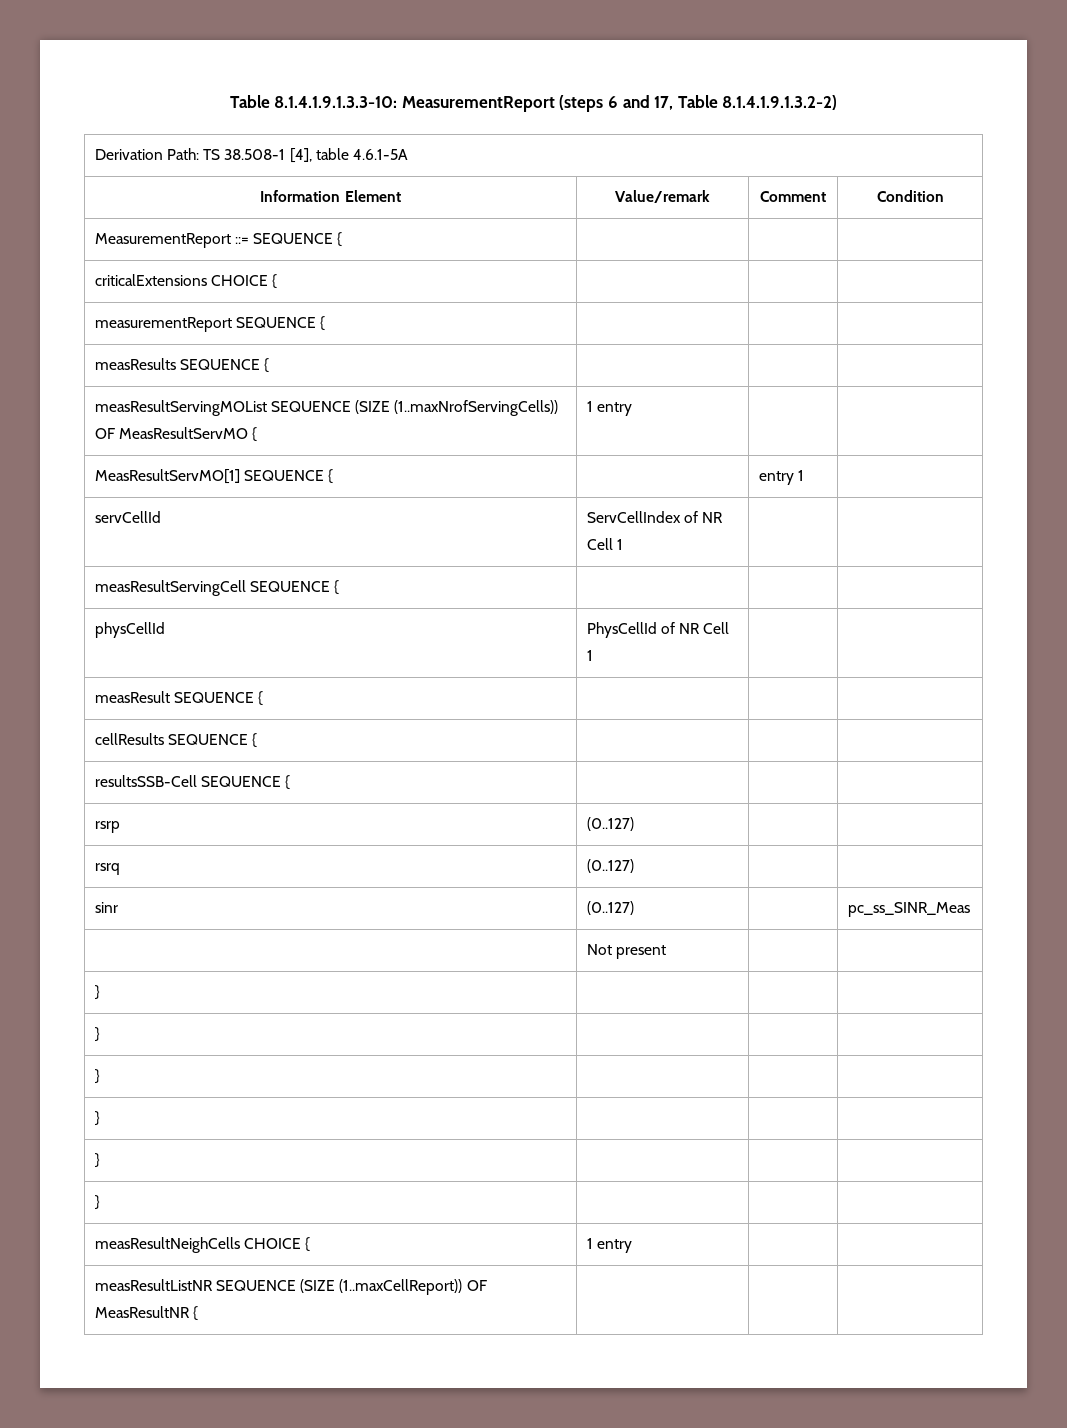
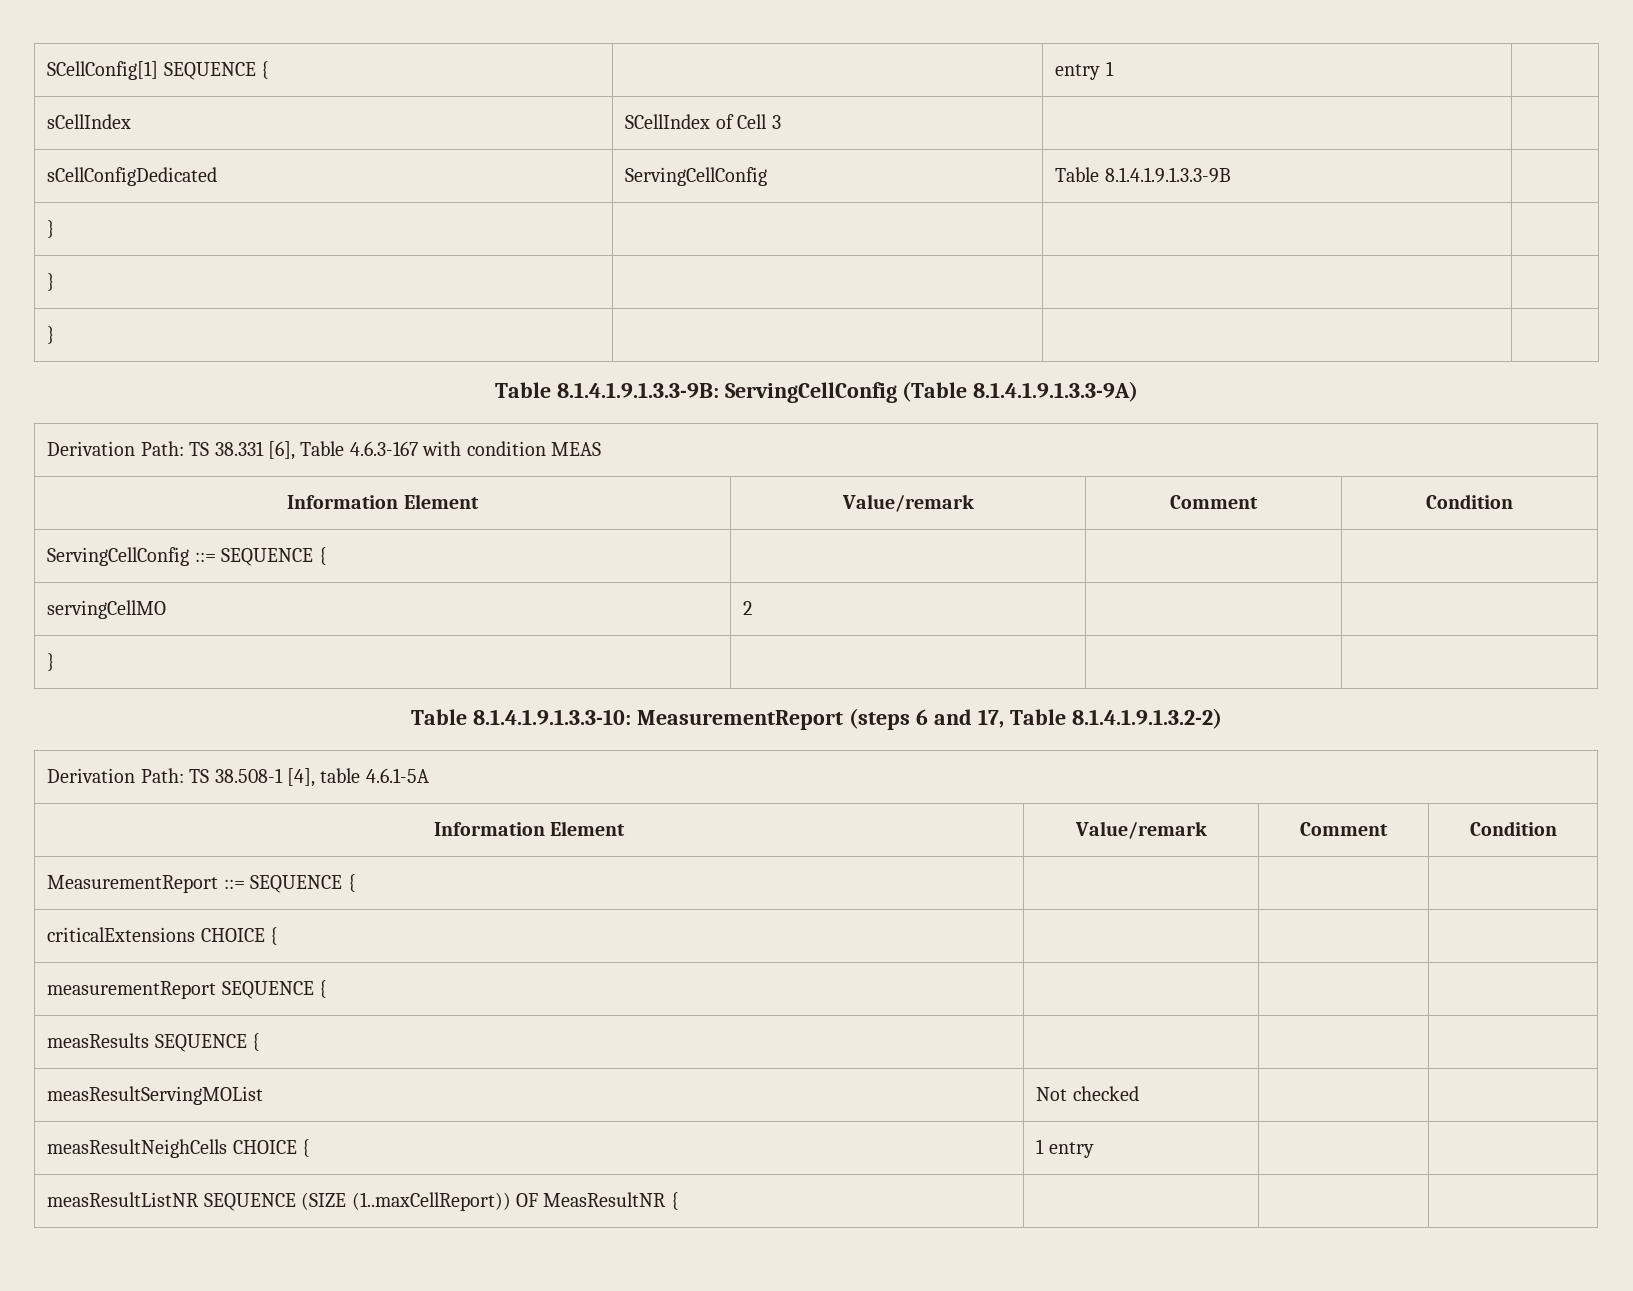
+ SCellConfig[1] SEQUENCE { | | entry 1 |
+ sCellIndex | SCellIndex of Cell 3 | |
+ sCellConfigDedicated | ServingCellConfig | Table 8.1.4.1.9.1.3.3-9B |
+ } | | |
+ } | | |
+ } | | |
+ Table 8.1.4.1.9.1.3.3-9B: ServingCellConfig (Table 8.1.4.1.9.1.3.3-9A)
+ Derivation Path: TS 38.331 [6], Table 4.6.3-167 with condition MEAS
+ Information Element | Value/remark | Comment | Condition
+ ServingCellConfig ::= SEQUENCE { | | |
+ servingCellMO | 2 | |
+ } | | |
- measResultServingMOList SEQUENCE (SIZE (1..maxNrofServingCells)) OF MeasResultServMO { | 1 entry | |
- MeasResultServMO[1] SEQUENCE { | | entry 1 |
- servCellId | ServCellIndex of NR Cell 1 | |
- measResultServingCell SEQUENCE { | | |
- physCellId | PhysCellId of NR Cell 1 | |
- measResult SEQUENCE { | | |
- cellResults SEQUENCE { | | |
- resultsSSB-Cell SEQUENCE { | | |
- rsrp | (0..127) | |
- rsrq | (0..127) | |
- sinr | (0..127) | | pc_ss_SINR_Meas
- | Not present | |
- } | | |
- } | | |
- } | | |
- } | | |
- } | | |
- } | | |
+ measResultServingMOList | Not checked | |

